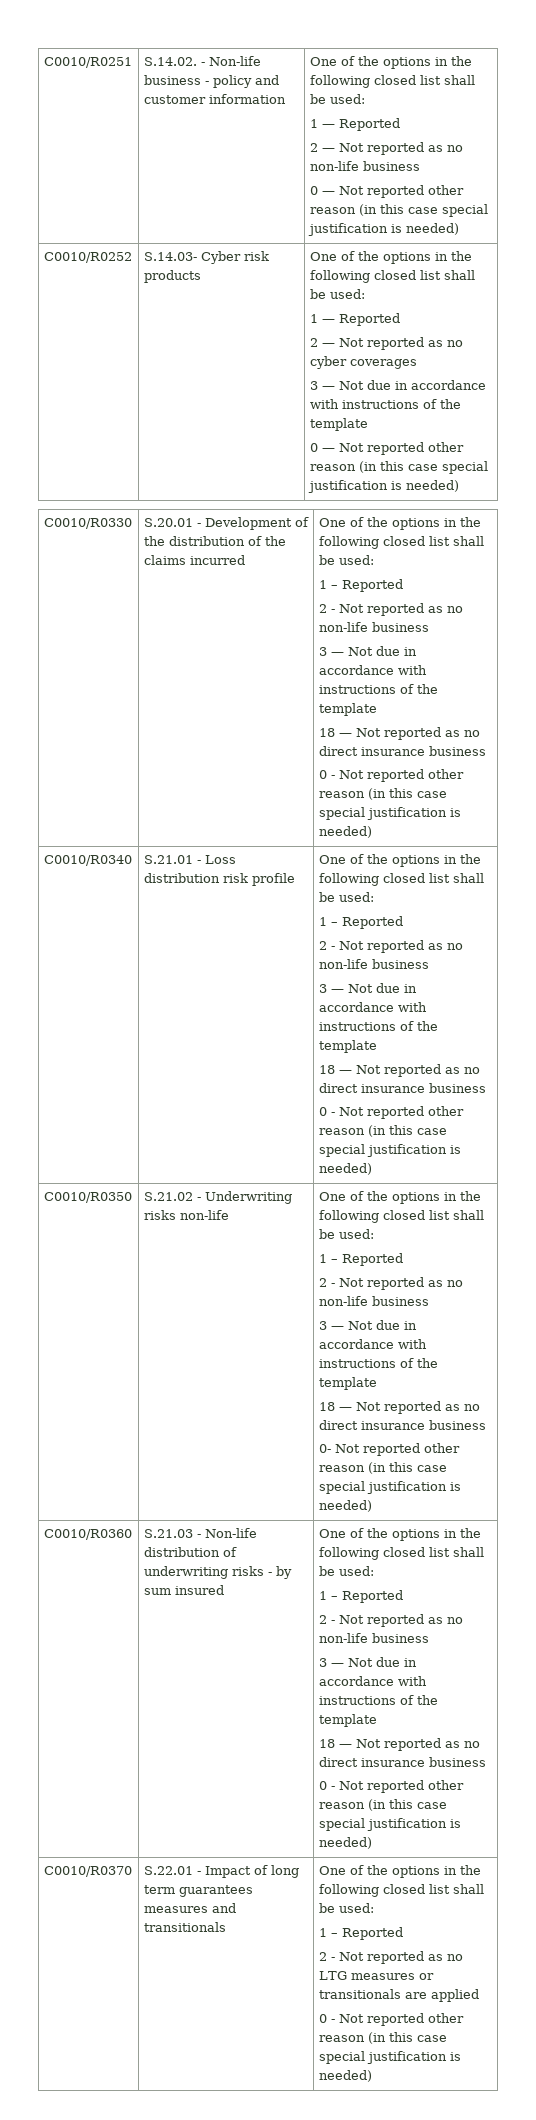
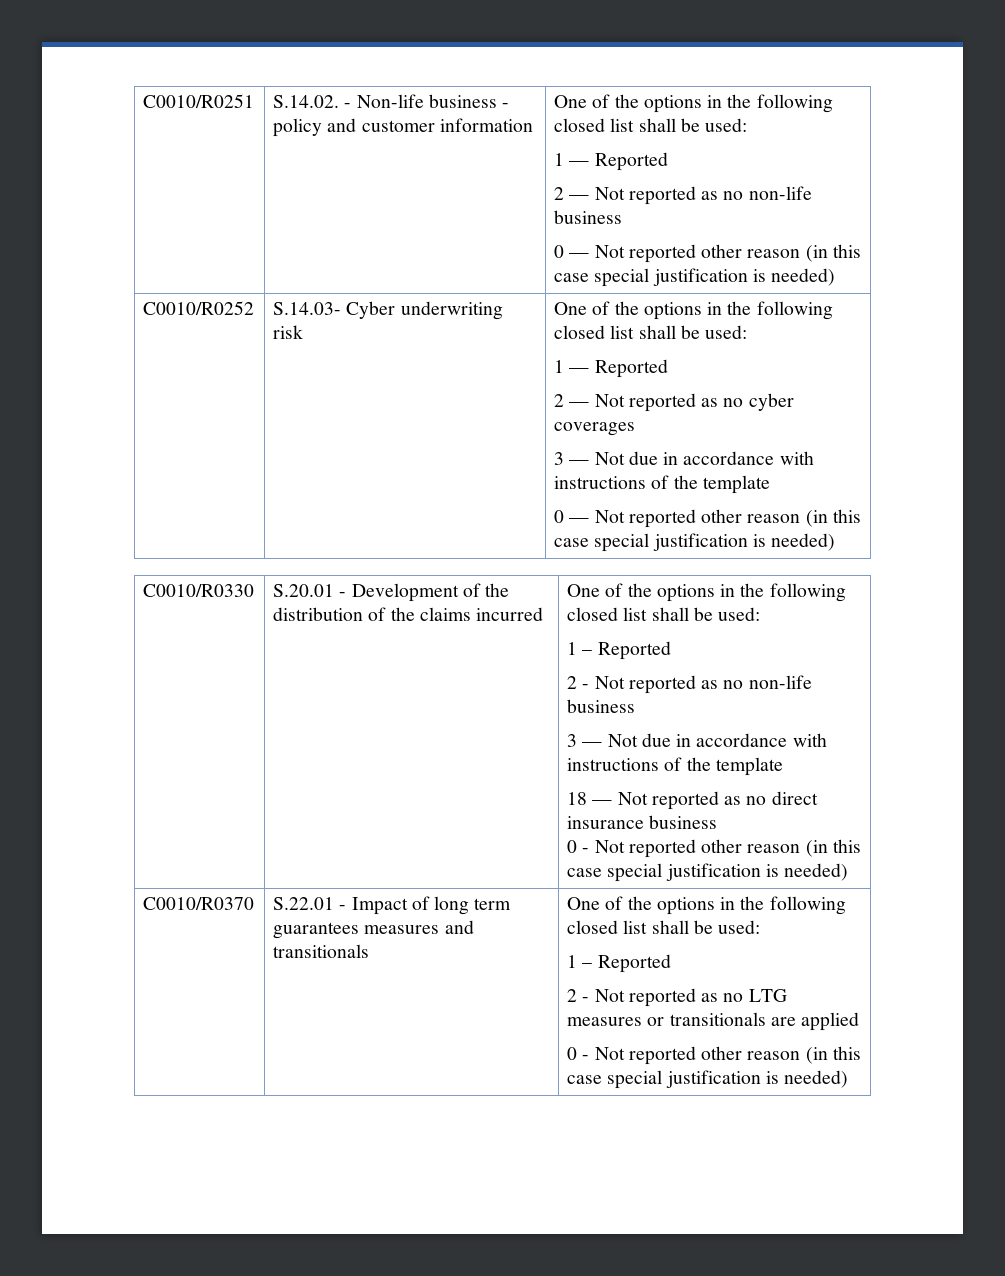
- S.14.03- Cyber risk products
+ S.14.03- Cyber underwriting risk
- C0010/R0340 | S.21.01 - Loss distribution risk profile | One of the options in the following closed list shall be used:
- 1 – Reported
- 2 - Not reported as no non-life business
- 3 — Not due in accordance with instructions of the template
- 18 — Not reported as no direct insurance business
- 0 - Not reported other reason (in this case special justification is needed)
- C0010/R0350 | S.21.02 - Underwriting risks non-life | One of the options in the following closed list shall be used:
- 1 – Reported
- 2 - Not reported as no non-life business
- 3 — Not due in accordance with instructions of the template
- 18 — Not reported as no direct insurance business
- 0- Not reported other reason (in this case special justification is needed)
- C0010/R0360 | S.21.03 - Non-life distribution of underwriting risks - by sum insured | One of the options in the following closed list shall be used:
- 1 – Reported
- 2 - Not reported as no non-life business
- 3 — Not due in accordance with instructions of the template
- 18 — Not reported as no direct insurance business
- 0 - Not reported other reason (in this case special justification is needed)

